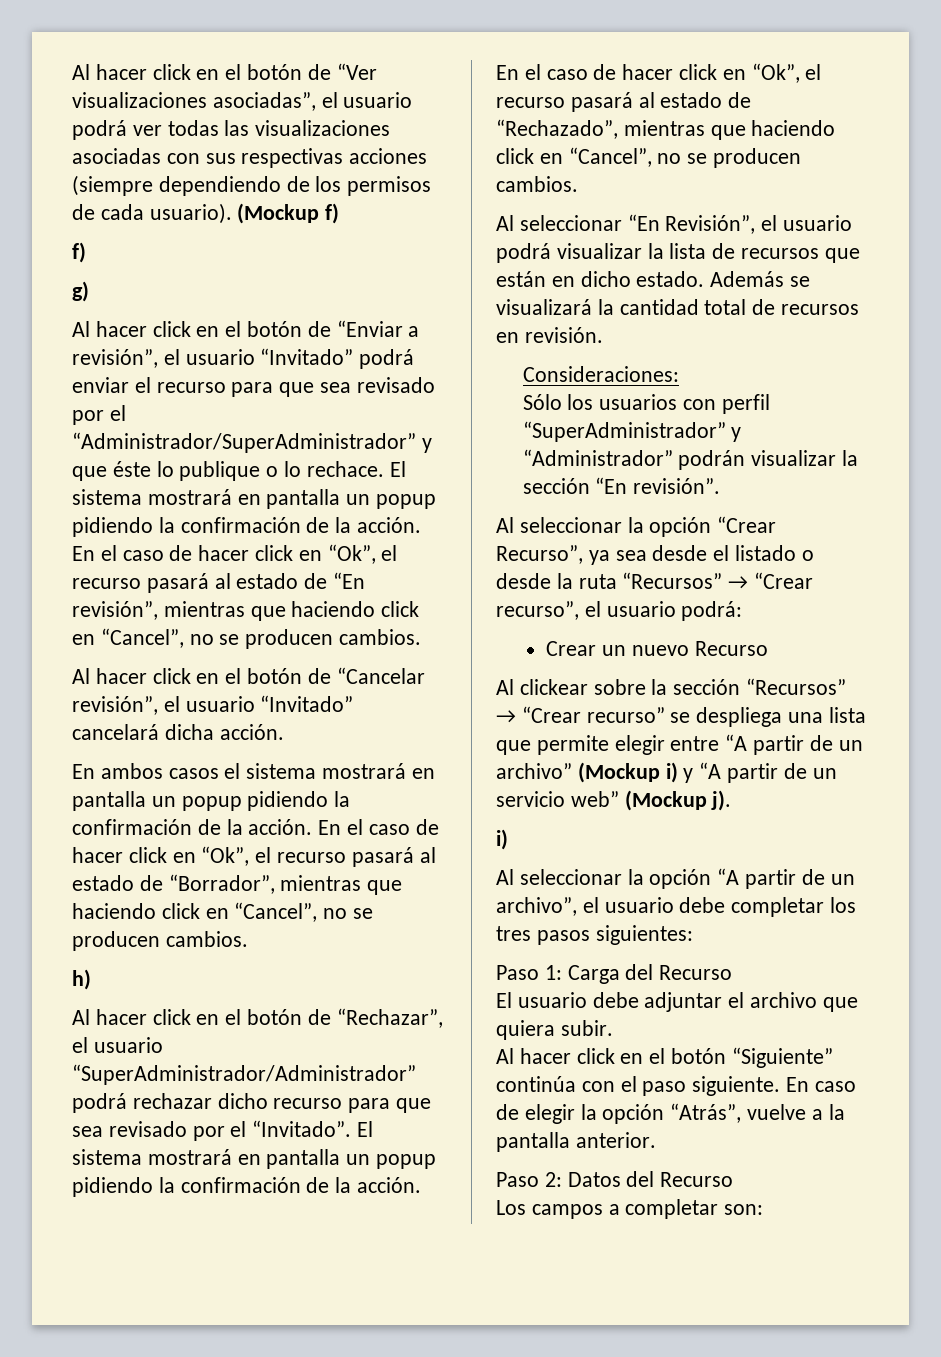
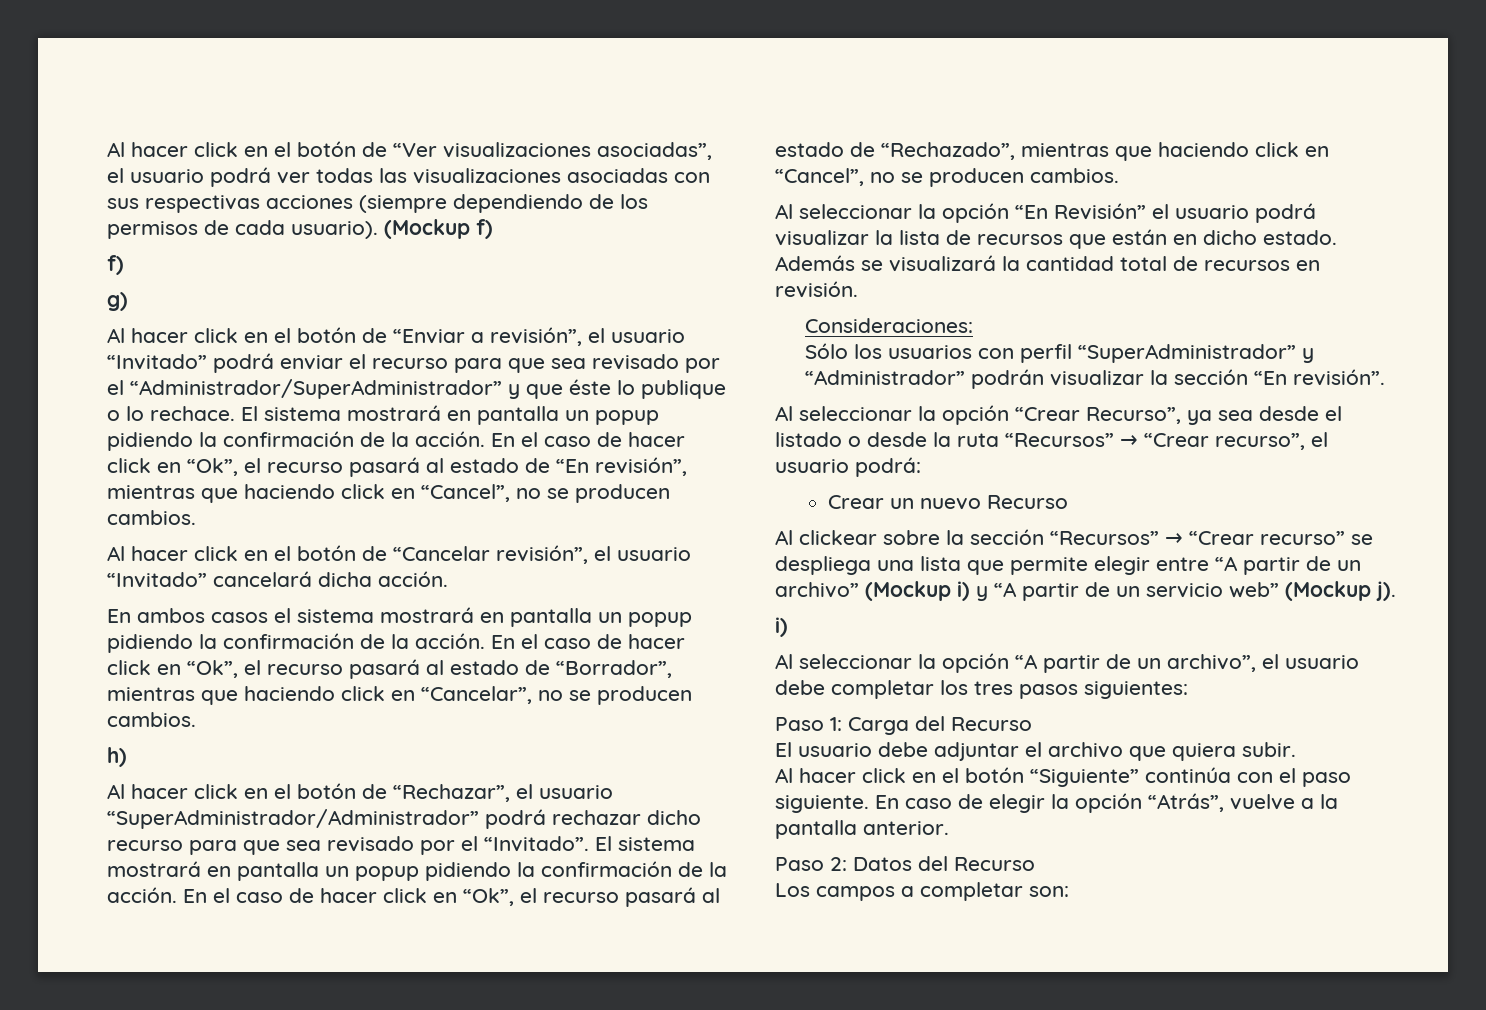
- En el caso de hacer click en “Ok”, el recurso pasará al estado de “Borrador”, mientras que haciendo click en “Cancel”, no se producen cambios.
+ En el caso de hacer click en “Ok”, el recurso pasará al estado de “Borrador”, mientras que haciendo click en “Cancelar”, no se producen cambios.
- Al seleccionar “En Revisión”, el usuario podrá visualizar la lista de recursos que están en dicho estado.
+ Al seleccionar la opción “En Revisión” el usuario podrá visualizar la lista de recursos que están en dicho estado.

